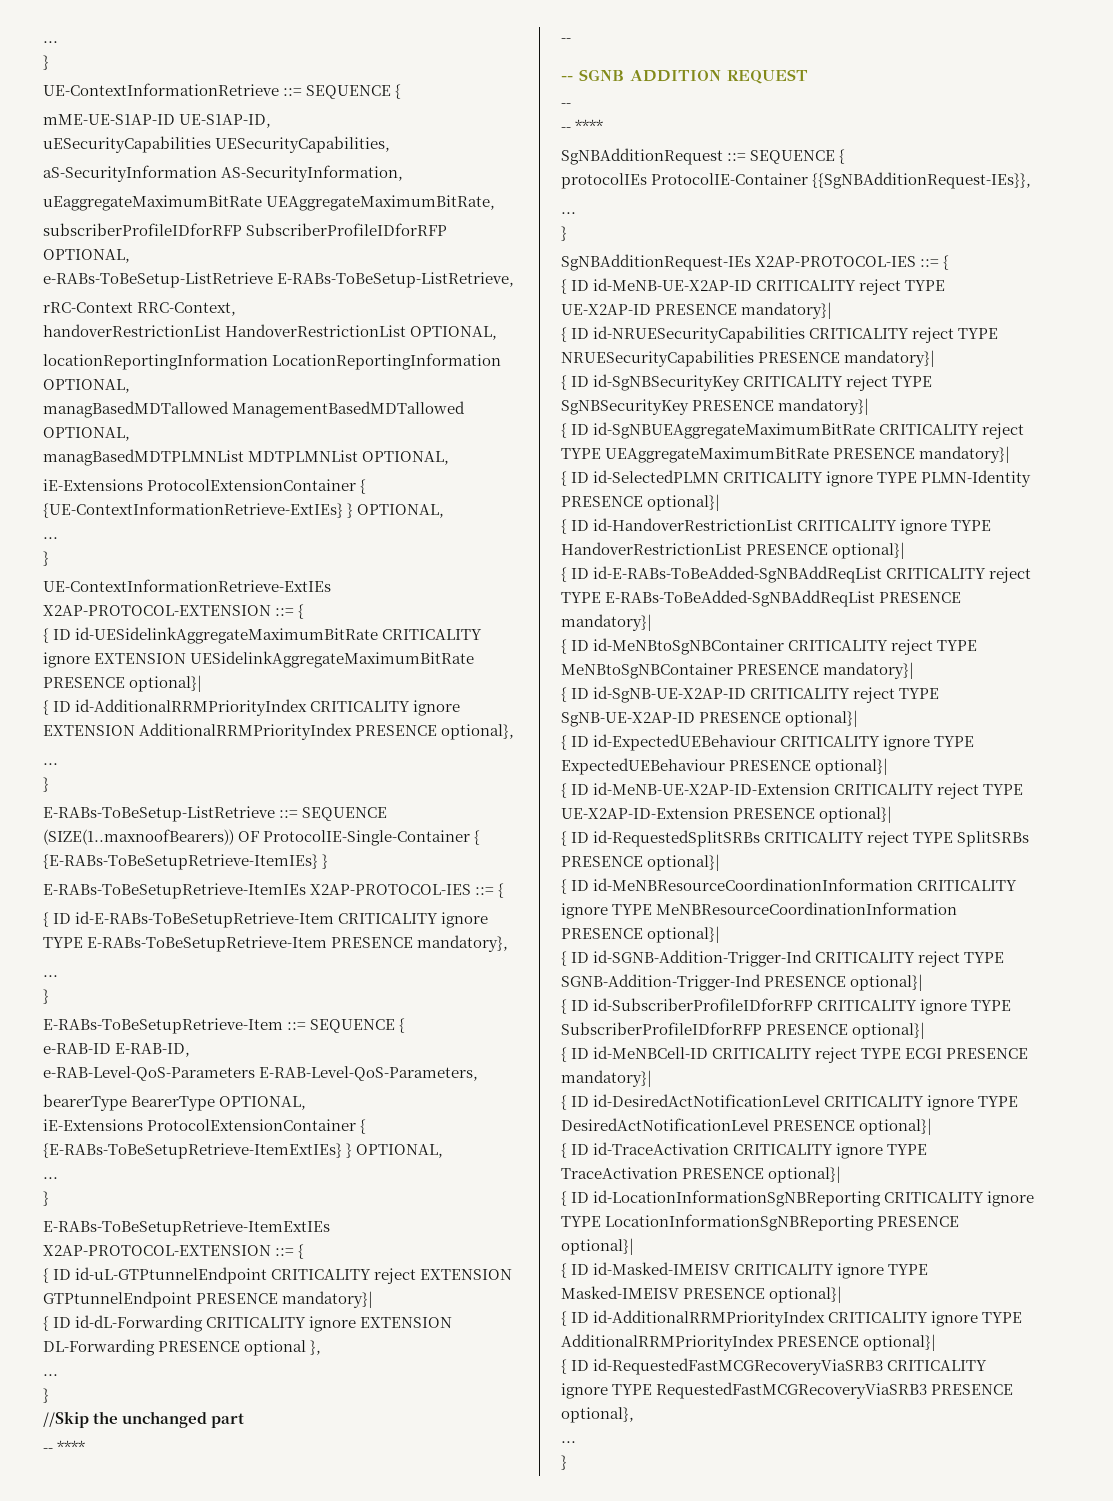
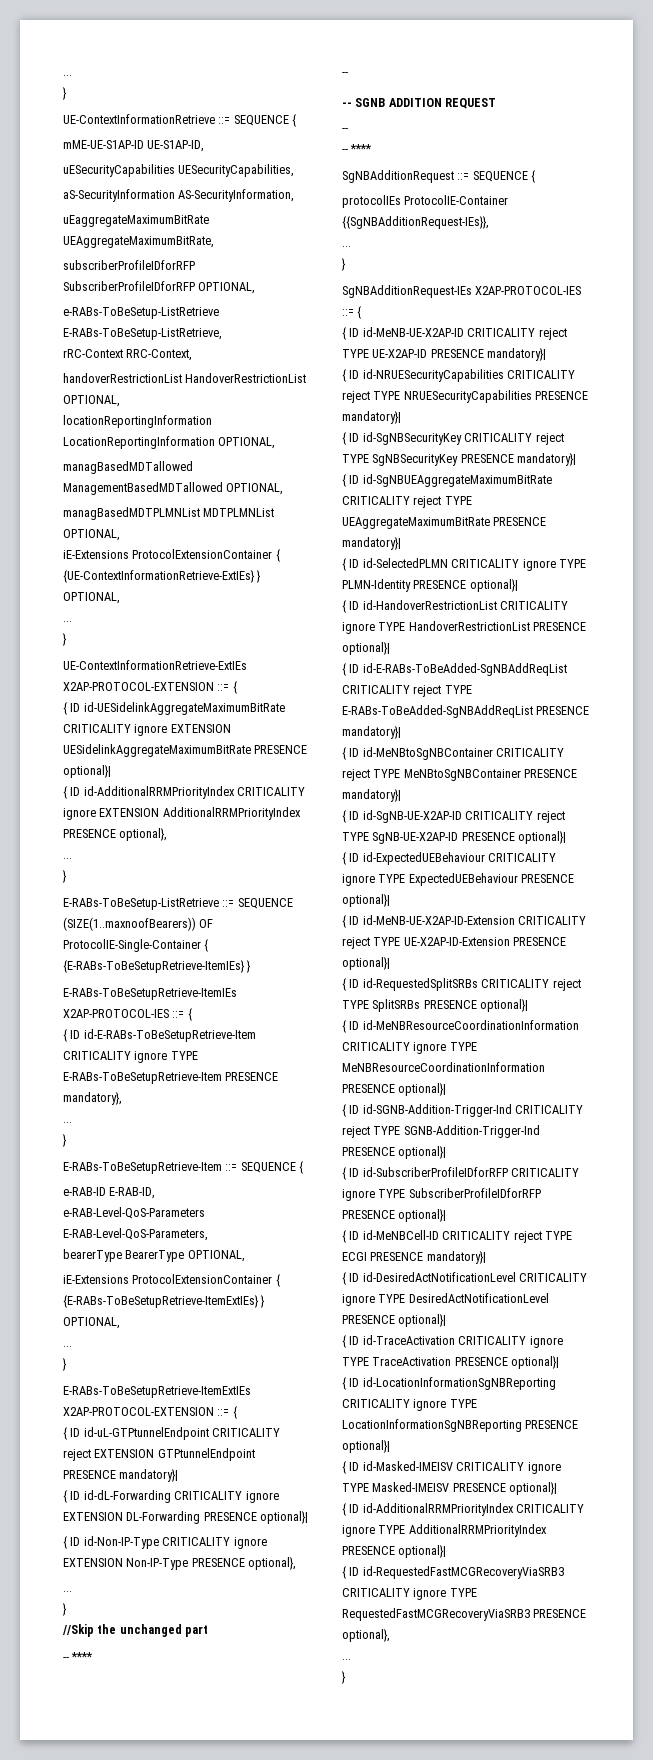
- { ID id-dL-Forwarding CRITICALITY ignore EXTENSION DL-Forwarding PRESENCE optional },
+ { ID id-dL-Forwarding CRITICALITY ignore EXTENSION DL-Forwarding PRESENCE optional}|
+ { ID id-Non-IP-Type CRITICALITY ignore EXTENSION Non-IP-Type PRESENCE optional},

